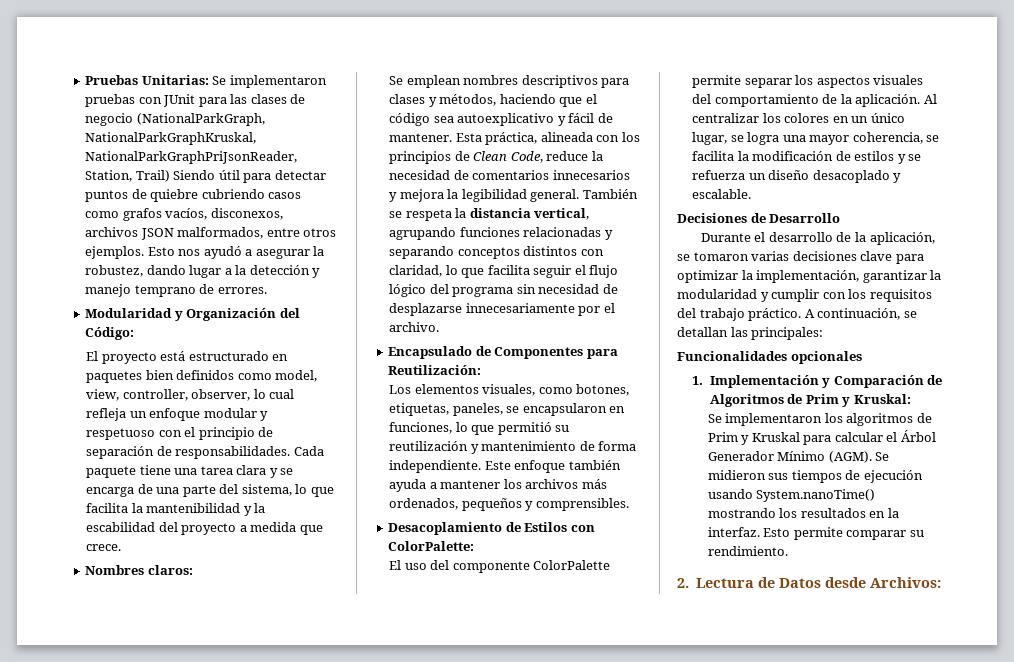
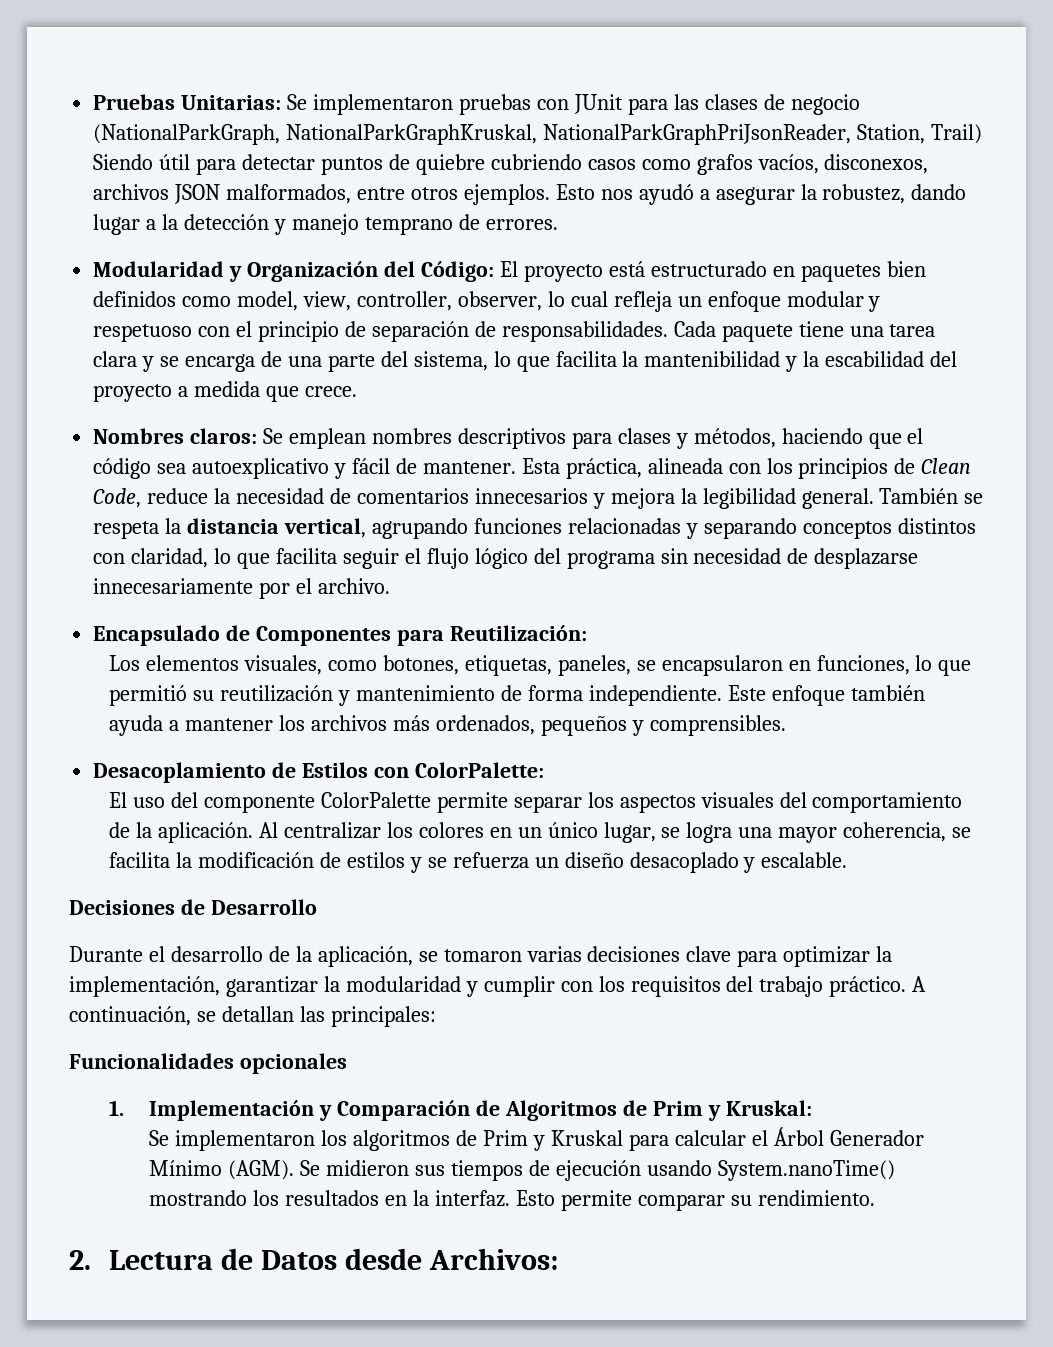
- Modularidad y Organización del Código:
- El proyecto está estructurado en paquetes bien definidos como model, view, controller, observer, lo cual refleja un enfoque modular y respetuoso con el principio de separación de responsabilidades.
+ Modularidad y Organización del Código: El proyecto está estructurado en paquetes bien definidos como model, view, controller, observer, lo cual refleja un enfoque modular y respetuoso con el principio de separación de responsabilidades.
- Nombres claros:
- Se emplean nombres descriptivos para clases y métodos, haciendo que el código sea autoexplicativo y fácil de mantener.
+ Nombres claros: Se emplean nombres descriptivos para clases y métodos, haciendo que el código sea autoexplicativo y fácil de mantener.

